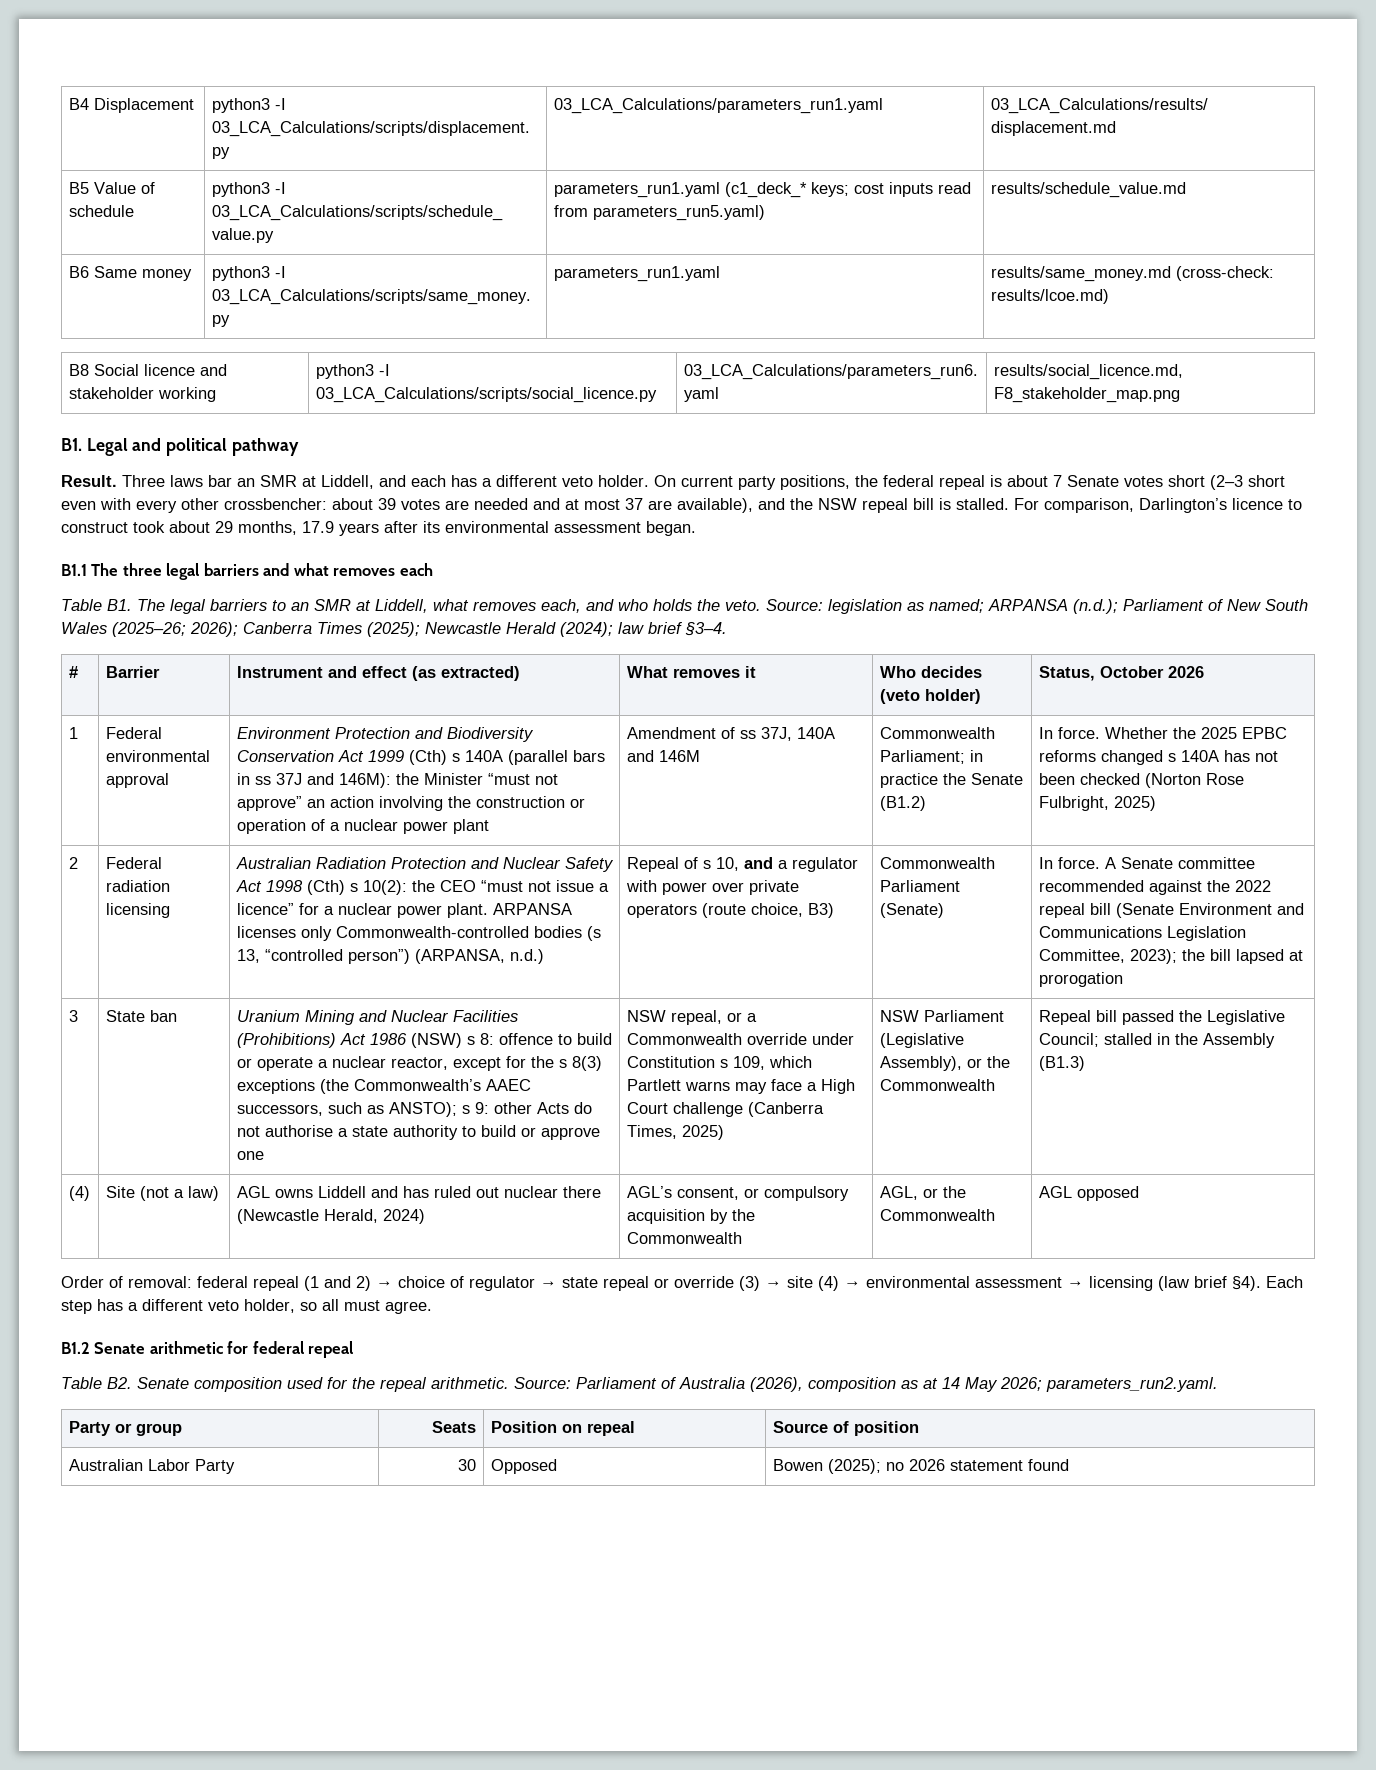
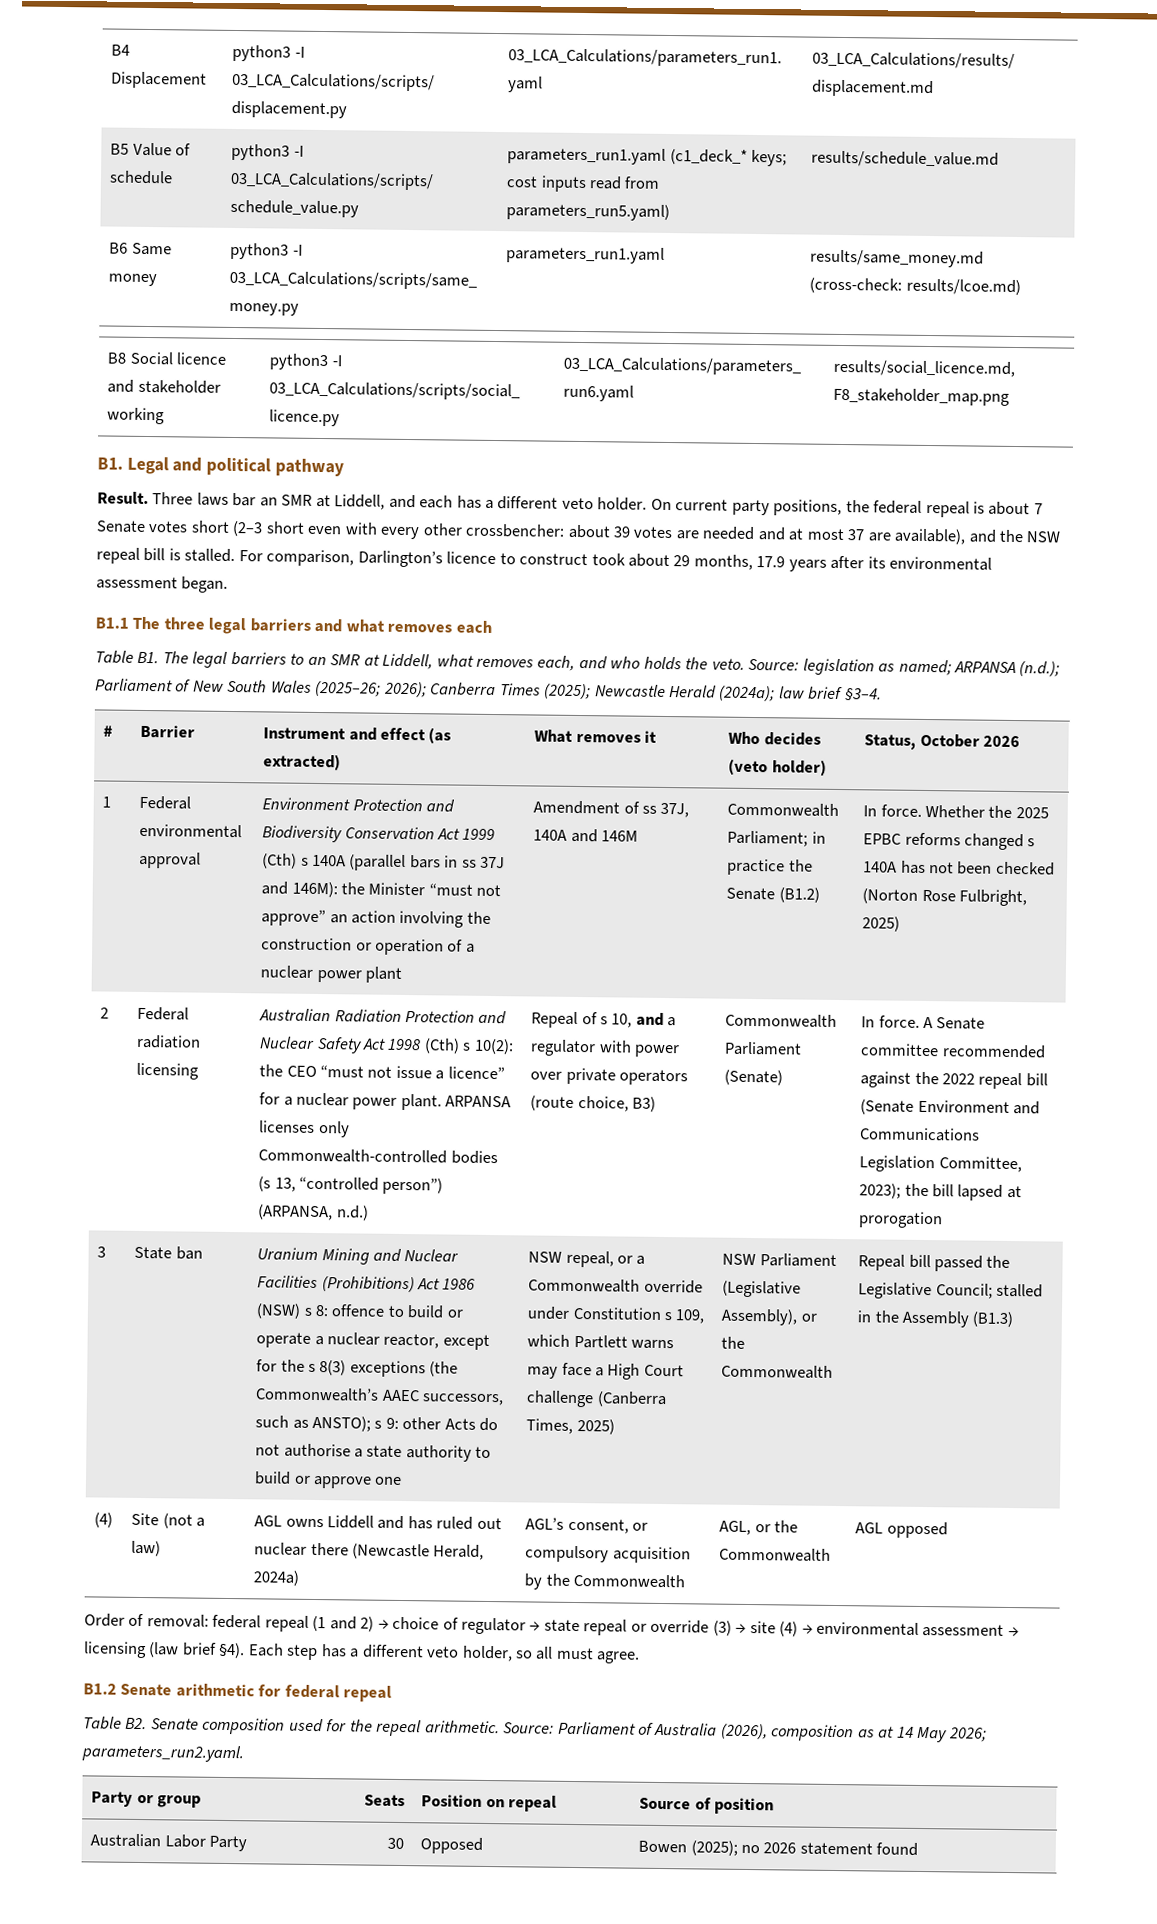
- Source: legislation as named; ARPANSA (n.d.); Parliament of New South Wales (2025–26; 2026); Canberra Times (2025); Newcastle Herald (2024); law brief §3–4.
+ Source: legislation as named; ARPANSA (n.d.); Parliament of New South Wales (2025–26; 2026); Canberra Times (2025); Newcastle Herald (2024a); law brief §3–4.
- (4) | Site (not a law) | AGL owns Liddell and has ruled out nuclear there (Newcastle Herald, 2024) | AGL’s consent, or compulsory acquisition by the Commonwealth | AGL, or the Commonwealth | AGL opposed
+ (4) | Site (not a law) | AGL owns Liddell and has ruled out nuclear there (Newcastle Herald, 2024a) | AGL’s consent, or compulsory acquisition by the Commonwealth | AGL, or the Commonwealth | AGL opposed

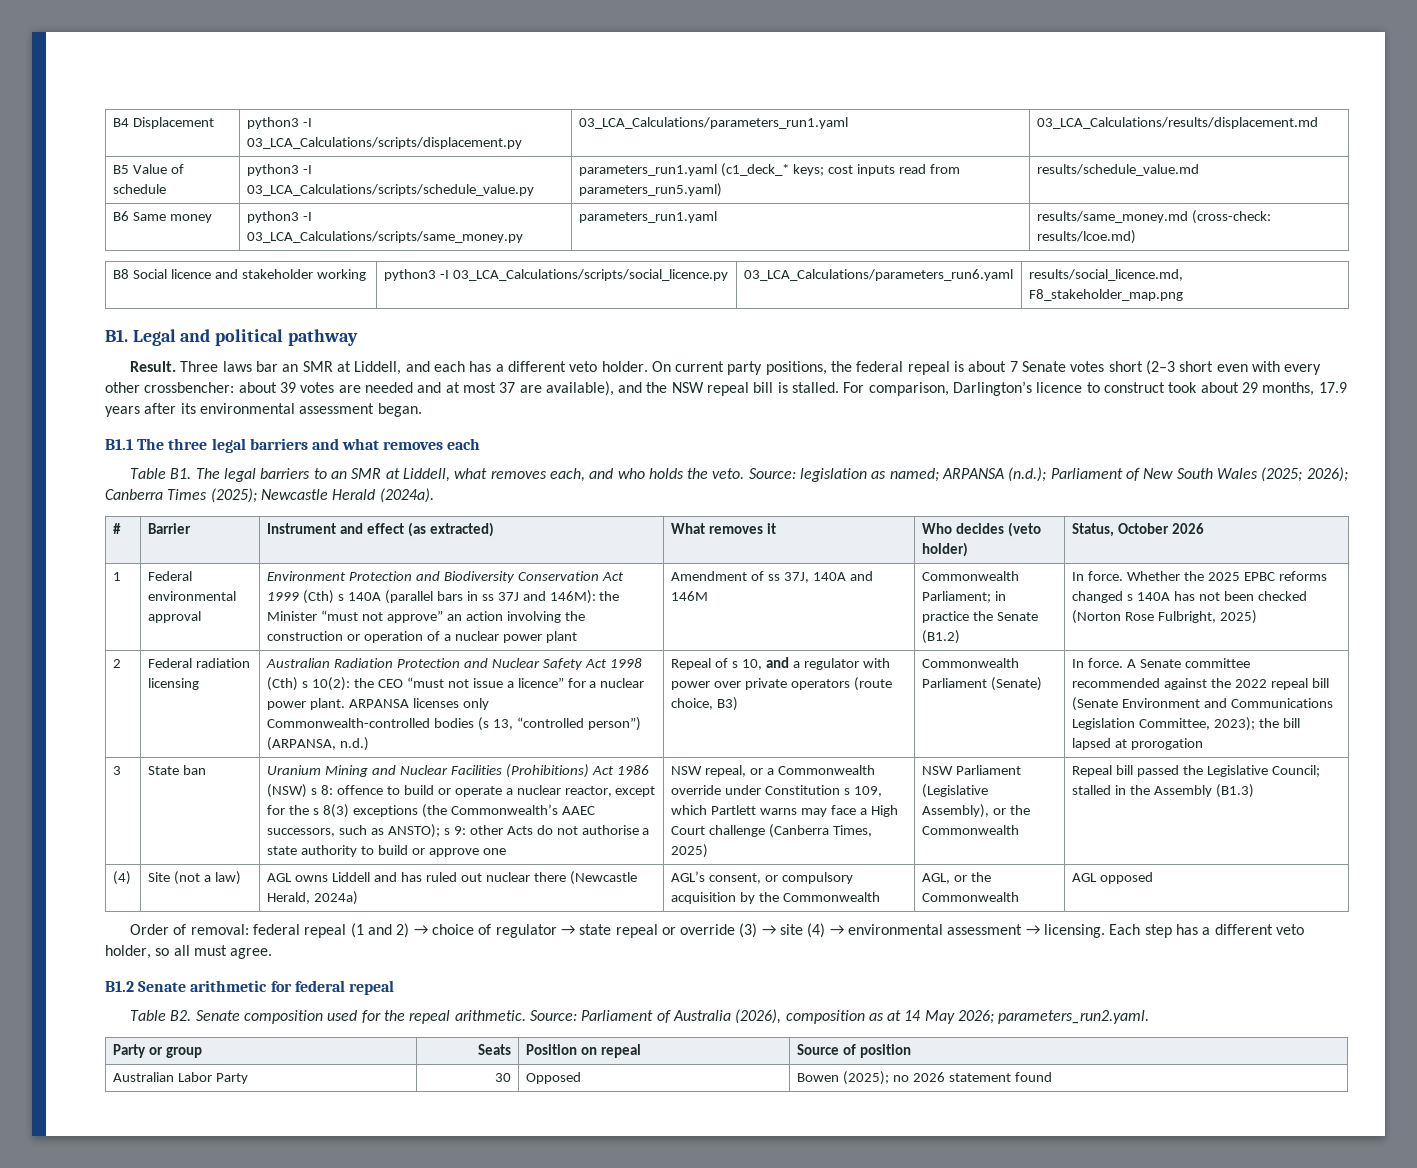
- Source: legislation as named; ARPANSA (n.d.); Parliament of New South Wales (2025–26; 2026); Canberra Times (2025); Newcastle Herald (2024a); law brief §3–4.
+ Source: legislation as named; ARPANSA (n.d.); Parliament of New South Wales (2025; 2026); Canberra Times (2025); Newcastle Herald (2024a).
- Order of removal: federal repeal (1 and 2) → choice of regulator → state repeal or override (3) → site (4) → environmental assessment → licensing (law brief §4).
+ Order of removal: federal repeal (1 and 2) → choice of regulator → state repeal or override (3) → site (4) → environmental assessment → licensing.

